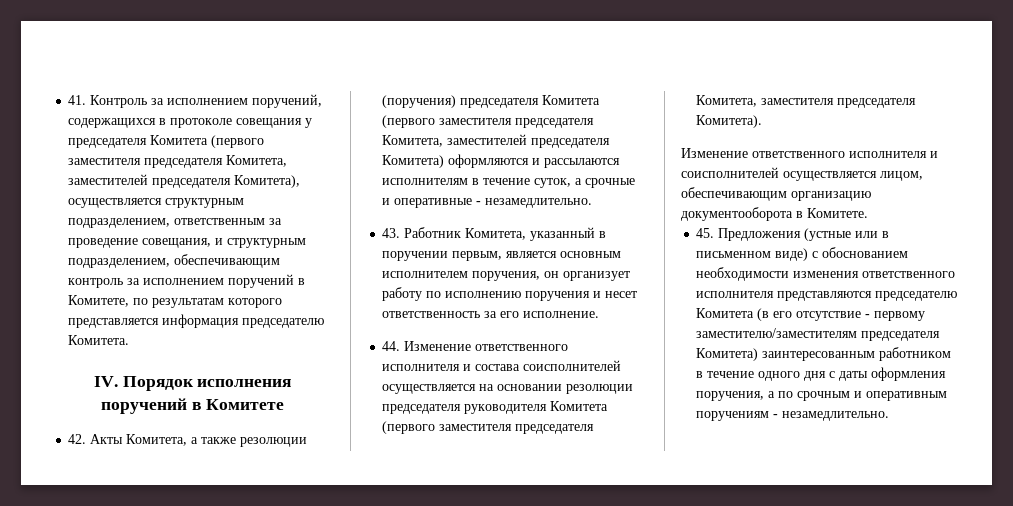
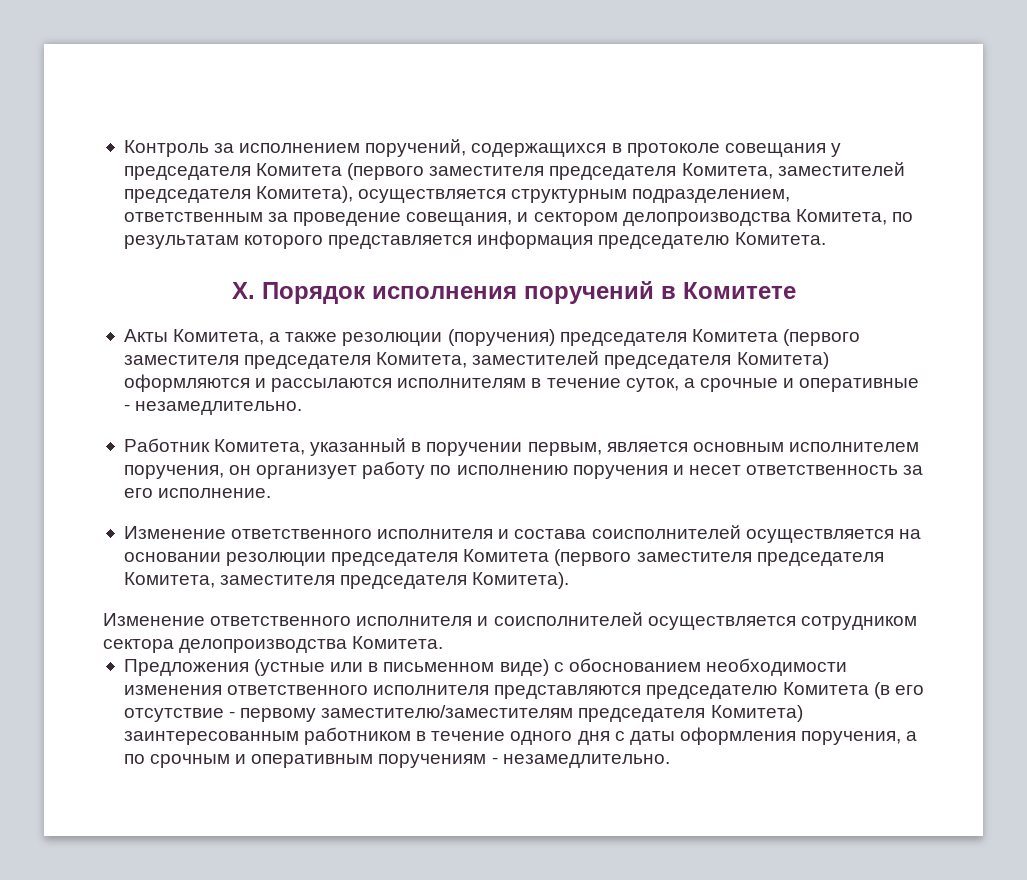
- 41. Контроль за исполнением поручений, содержащихся в протоколе совещания у председателя Комитета (первого заместителя председателя Комитета, заместителей председателя Комитета), осуществляется структурным подразделением, ответственным за проведение совещания, и структурным подразделением, обеспечивающим контроль за исполнением поручений в Комитете, по результатам которого представляется информация председателю Комитета.
+ Контроль за исполнением поручений, содержащихся в протоколе совещания у председателя Комитета (первого заместителя председателя Комитета, заместителей председателя Комитета), осуществляется структурным подразделением, ответственным за проведение совещания, и сектором делопроизводства Комитета, по результатам которого представляется информация председателю Комитета.
- IV. Порядок исполнения поручений в Комитете
+ X. Порядок исполнения поручений в Комитете
- 42. Акты Комитета, а также резолюции (поручения) председателя Комитета (первого заместителя председателя Комитета, заместителей председателя Комитета) оформляются и рассылаются исполнителям в течение суток, а срочные и оперативные - незамедлительно.
+ Акты Комитета, а также резолюции (поручения) председателя Комитета (первого заместителя председателя Комитета, заместителей председателя Комитета) оформляются и рассылаются исполнителям в течение суток, а срочные и оперативные - незамедлительно.
- 43. Работник Комитета, указанный в поручении первым, является основным исполнителем поручения, он организует работу по исполнению поручения и несет ответственность за его исполнение.
+ Работник Комитета, указанный в поручении первым, является основным исполнителем поручения, он организует работу по исполнению поручения и несет ответственность за его исполнение.
- 44. Изменение ответственного исполнителя и состава соисполнителей осуществляется на основании резолюции председателя руководителя Комитета (первого заместителя председателя Комитета, заместителя председателя Комитета).
+ Изменение ответственного исполнителя и состава соисполнителей осуществляется на основании резолюции председателя Комитета (первого заместителя председателя Комитета, заместителя председателя Комитета).
- Изменение ответственного исполнителя и соисполнителей осуществляется лицом, обеспечивающим организацию документооборота в Комитете.
- 45. Предложения (устные или в письменном виде) с обоснованием необходимости изменения ответственного исполнителя представляются председателю Комитета (в его отсутствие - первому заместителю/заместителям председателя Комитета) заинтересованным работником в течение одного дня с даты оформления поручения, а по срочным и оперативным поручениям - незамедлительно.
+ Изменение ответственного исполнителя и соисполнителей осуществляется сотрудником сектора делопроизводства Комитета.
+ Предложения (устные или в письменном виде) с обоснованием необходимости изменения ответственного исполнителя представляются председателю Комитета (в его отсутствие - первому заместителю/заместителям председателя Комитета) заинтересованным работником в течение одного дня с даты оформления поручения, а по срочным и оперативным поручениям - незамедлительно.

